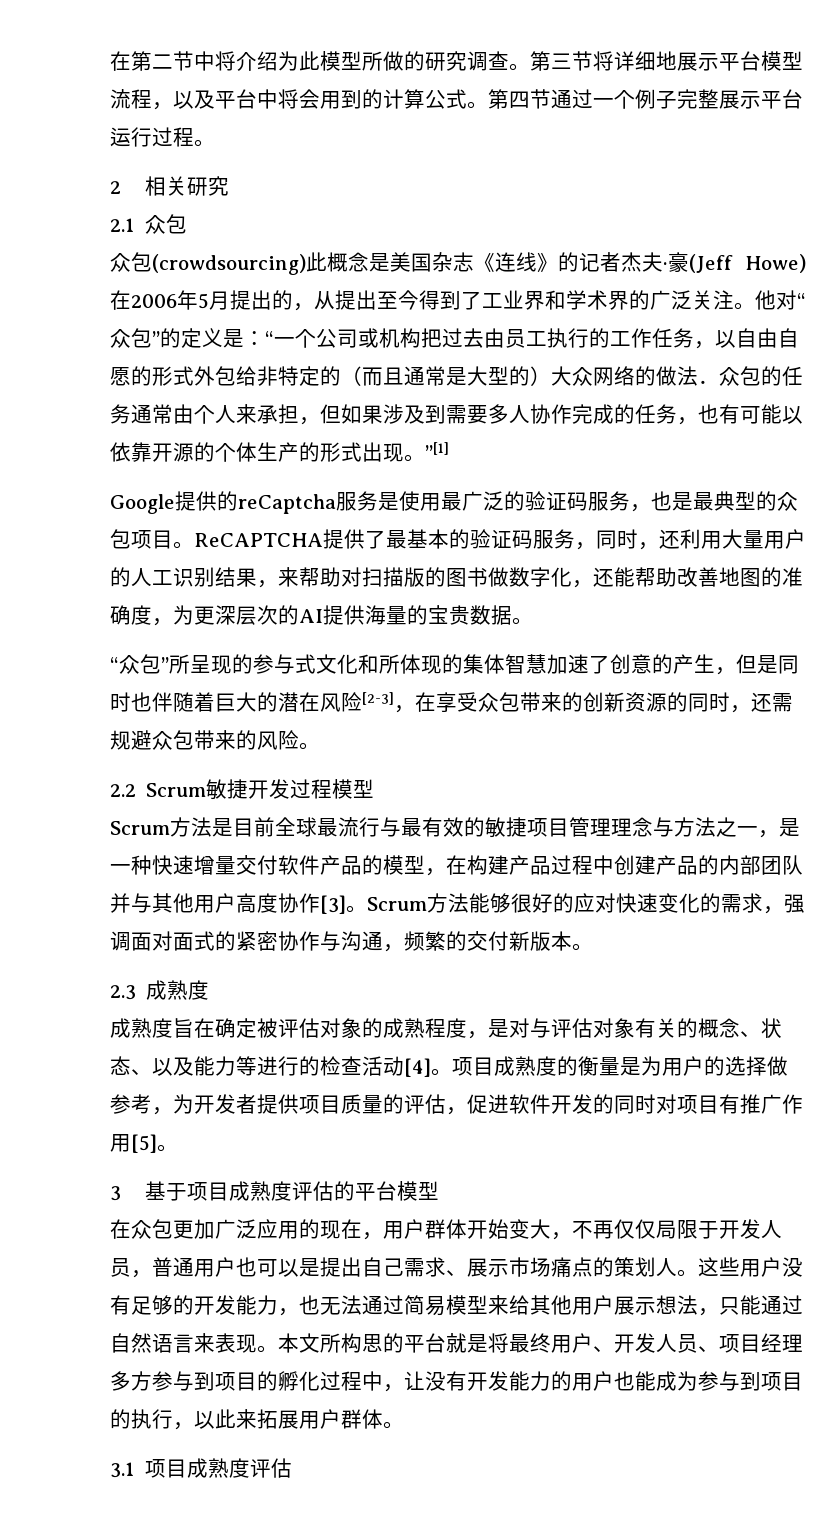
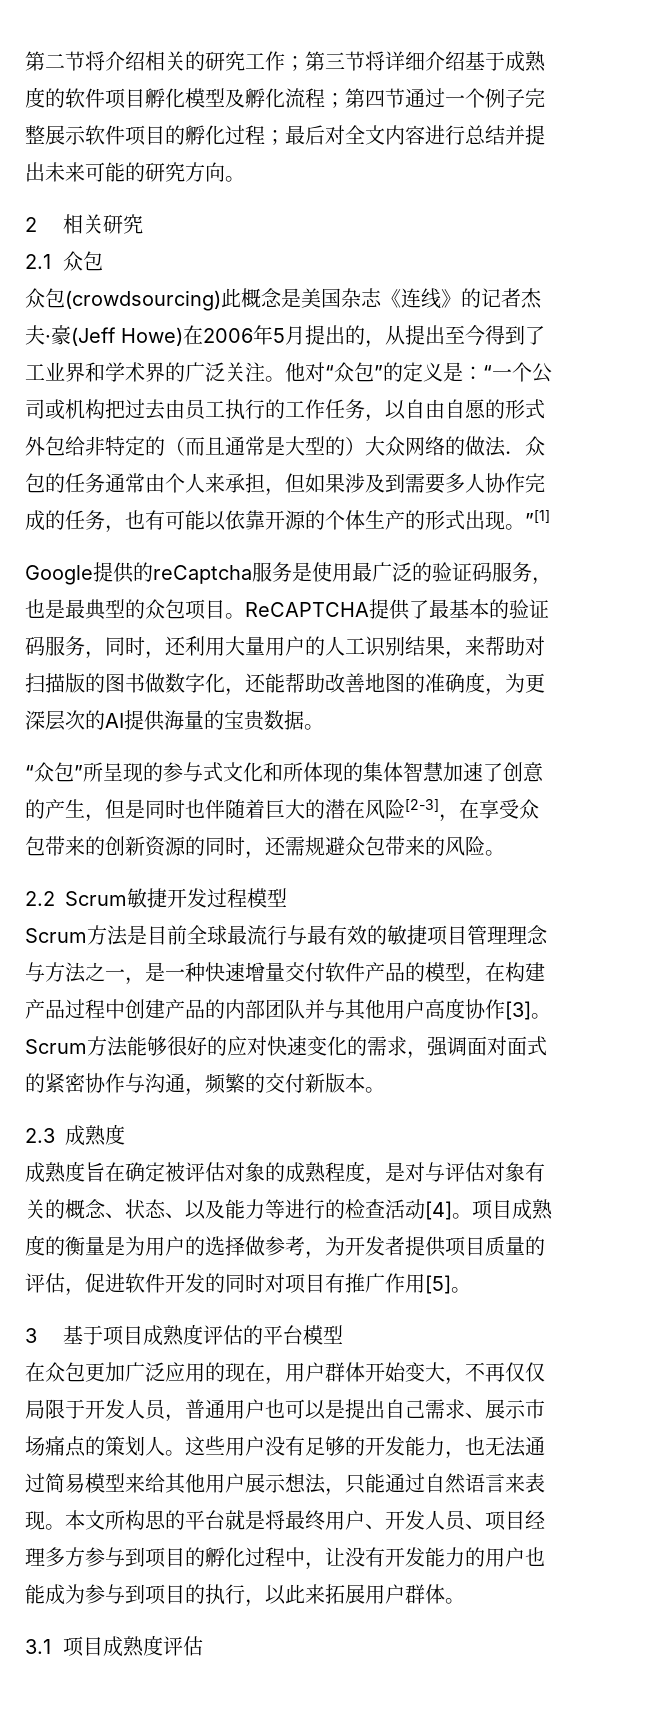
- 在第二节中将介绍为此模型所做的研究调查。第三节将详细地展示平台模型流程，以及平台中将会用到的计算公式。第四节通过一个例子完整展示平台运行过程。
+ 第二节将介绍相关的研究工作；第三节将详细介绍基于成熟度的软件项目孵化模型及孵化流程；第四节通过一个例子完整展示软件项目的孵化过程；最后对全文内容进行总结并提出未来可能的研究方向。

